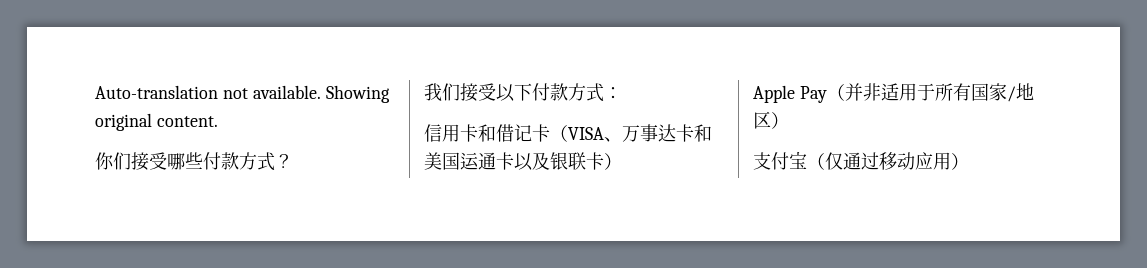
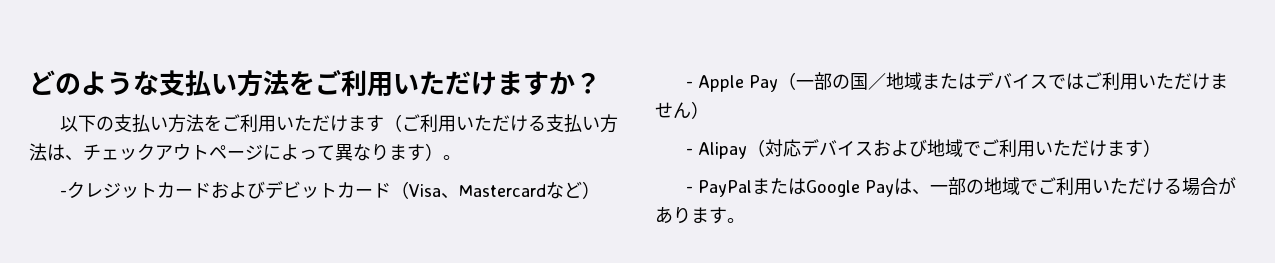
- Auto-translation not available. Showing original content.
- 你们接受哪些付款方式？
- 我们接受以下付款方式：
- 信用卡和借记卡（VISA、万事达卡和美国运通卡以及银联卡）
- Apple Pay（并非适用于所有国家/地区）
- 支付宝（仅通过移动应用）
+ どのような支払い方法をご利用いただけますか？
+ 以下の支払い方法をご利用いただけます（ご利用いただける支払い方法は、チェックアウトページによって異なります）。
+ -クレジットカードおよびデビットカード（Visa、Mastercardなど）
+ - Apple Pay（一部の国／地域またはデバイスではご利用いただけません）
+ - Alipay（対応デバイスおよび地域でご利用いただけます）
+ - PayPalまたはGoogle Payは、一部の地域でご利用いただける場合があります。

